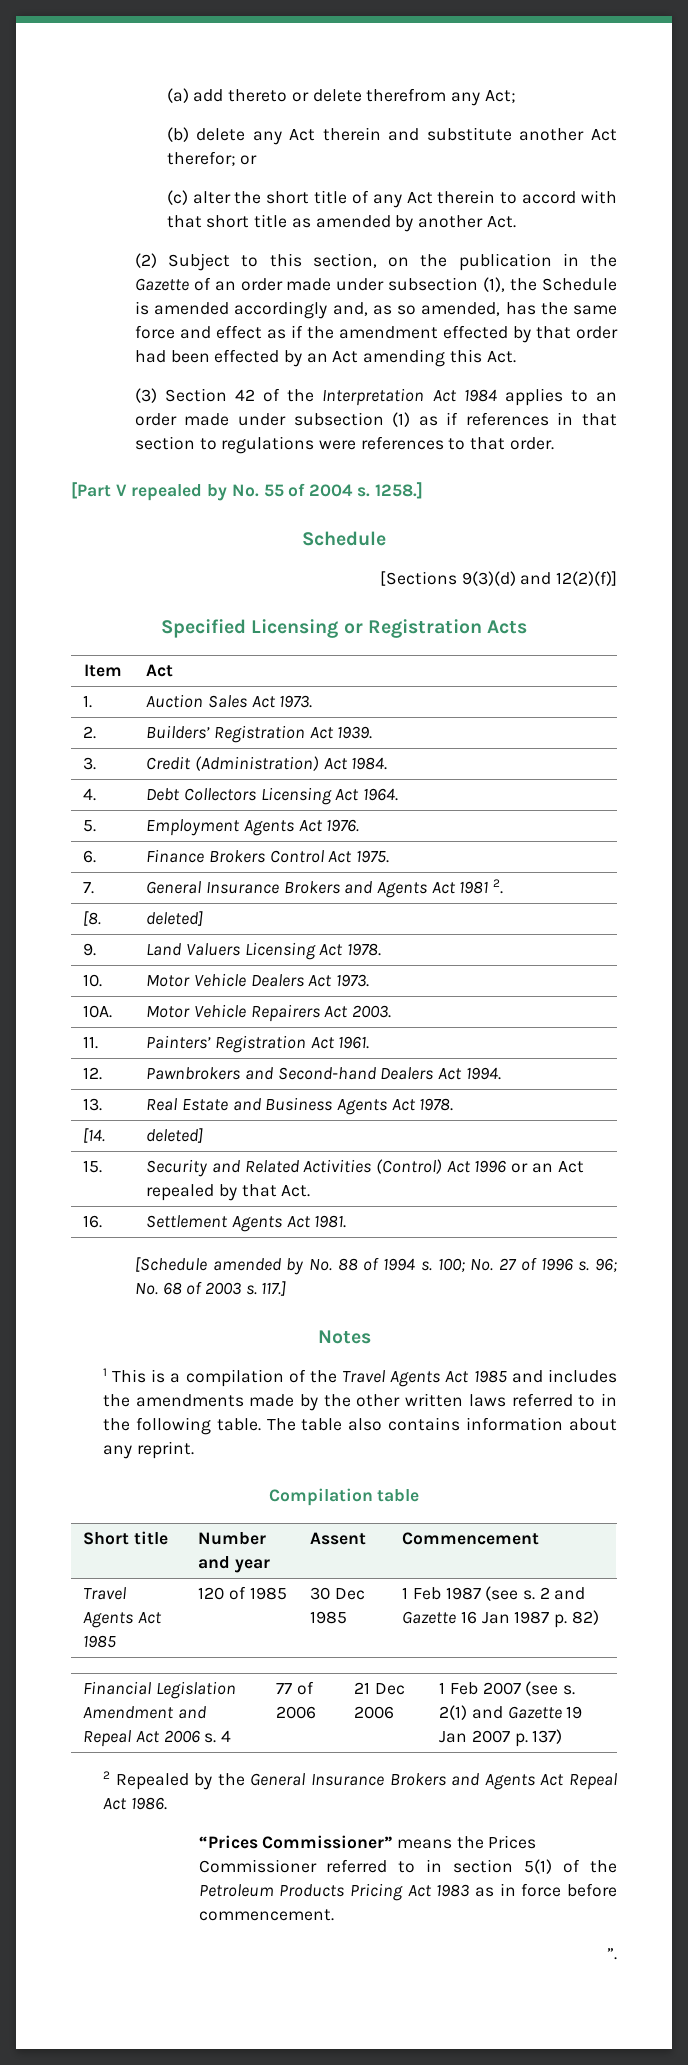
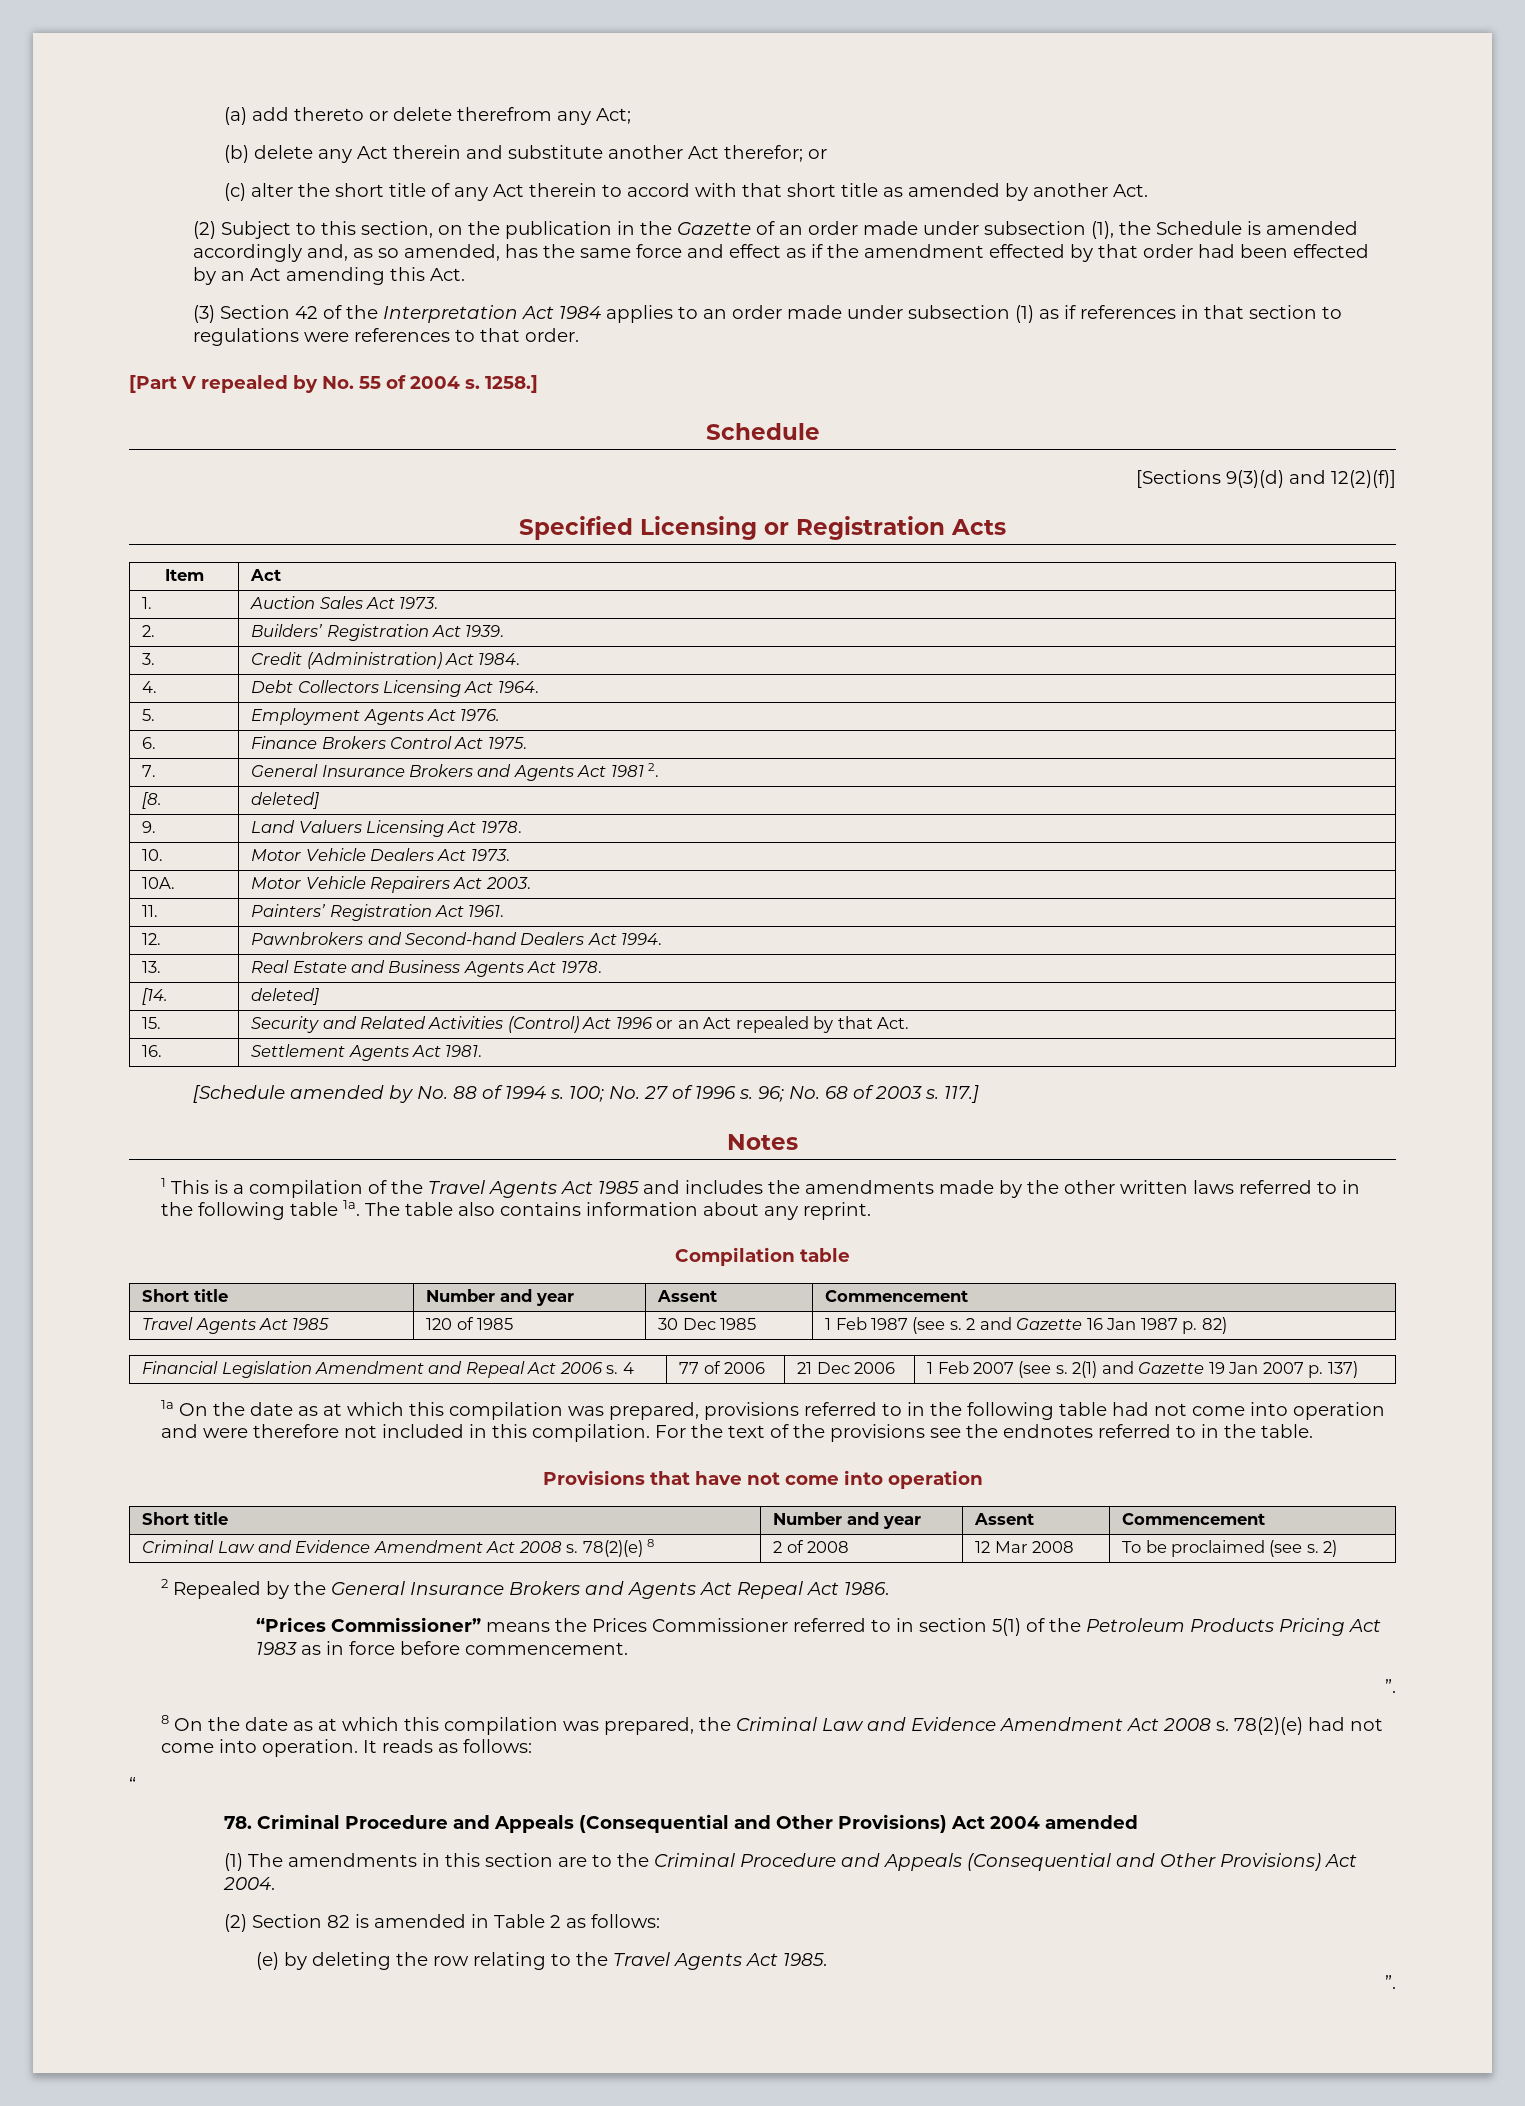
- 1 This is a compilation of the Travel Agents Act 1985 and includes the amendments made by the other written laws referred to in the following table.
+ 1 This is a compilation of the Travel Agents Act 1985 and includes the amendments made by the other written laws referred to in the following table 1a.
+ 1a On the date as at which this compilation was prepared, provisions referred to in the following table had not come into operation and were therefore not included in this compilation. For the text of the provisions see the endnotes referred to in the table.
+ Provisions that have not come into operation
+ Short title | Number and year | Assent | Commencement
+ Criminal Law and Evidence Amendment Act 2008 s. 78(2)(e) 8 | 2 of 2008 | 12 Mar 2008 | To be proclaimed (see s. 2)
+ 8 On the date as at which this compilation was prepared, the Criminal Law and Evidence Amendment Act 2008 s. 78(2)(e) had not come into operation. It reads as follows:
+ “
+ 78. Criminal Procedure and Appeals (Consequential and Other Provisions) Act 2004 amended
+ (1) The amendments in this section are to the Criminal Procedure and Appeals (Consequential and Other Provisions) Act 2004.
+ (2) Section 82 is amended in Table 2 as follows:
+ (e) by deleting the row relating to the Travel Agents Act 1985.
+ ”.

